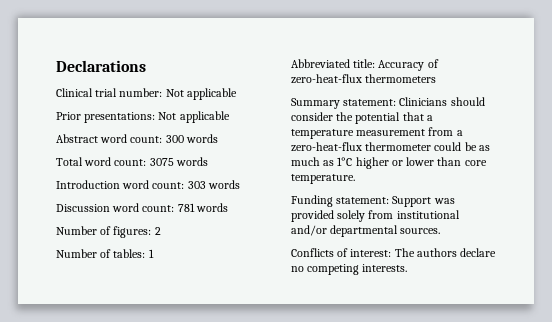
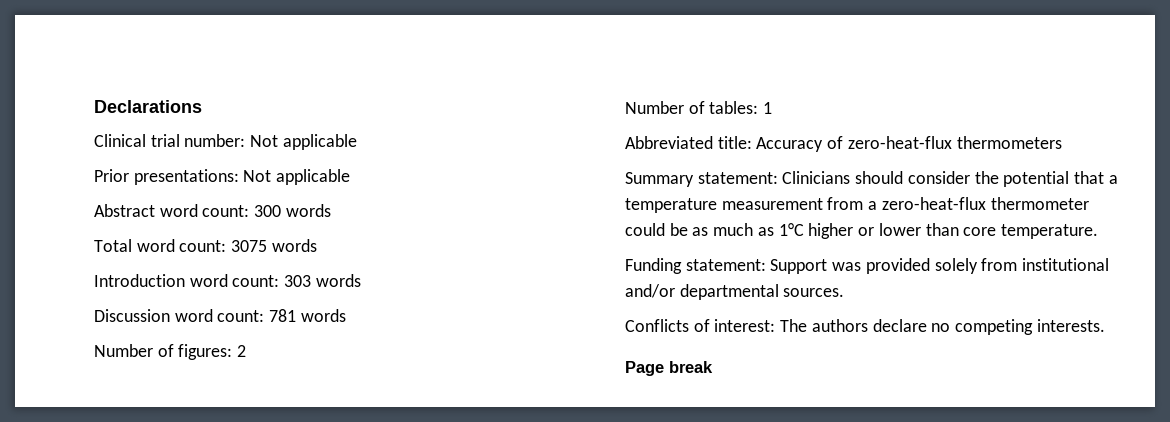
+ Page break

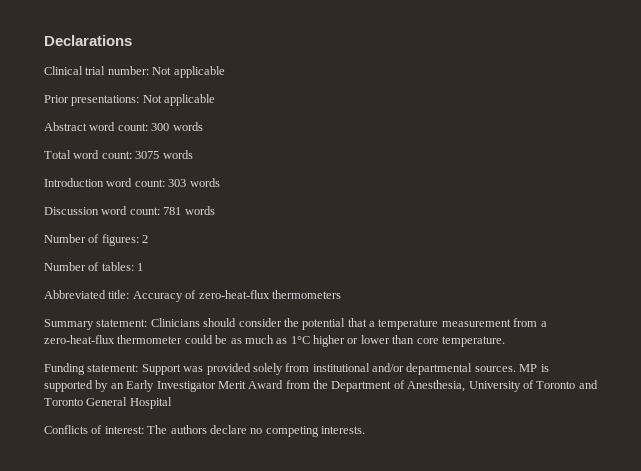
+ MP is supported by an Early Investigator Merit Award from the Department of Anesthesia, University of Toronto and Toronto General Hospital
- Page break

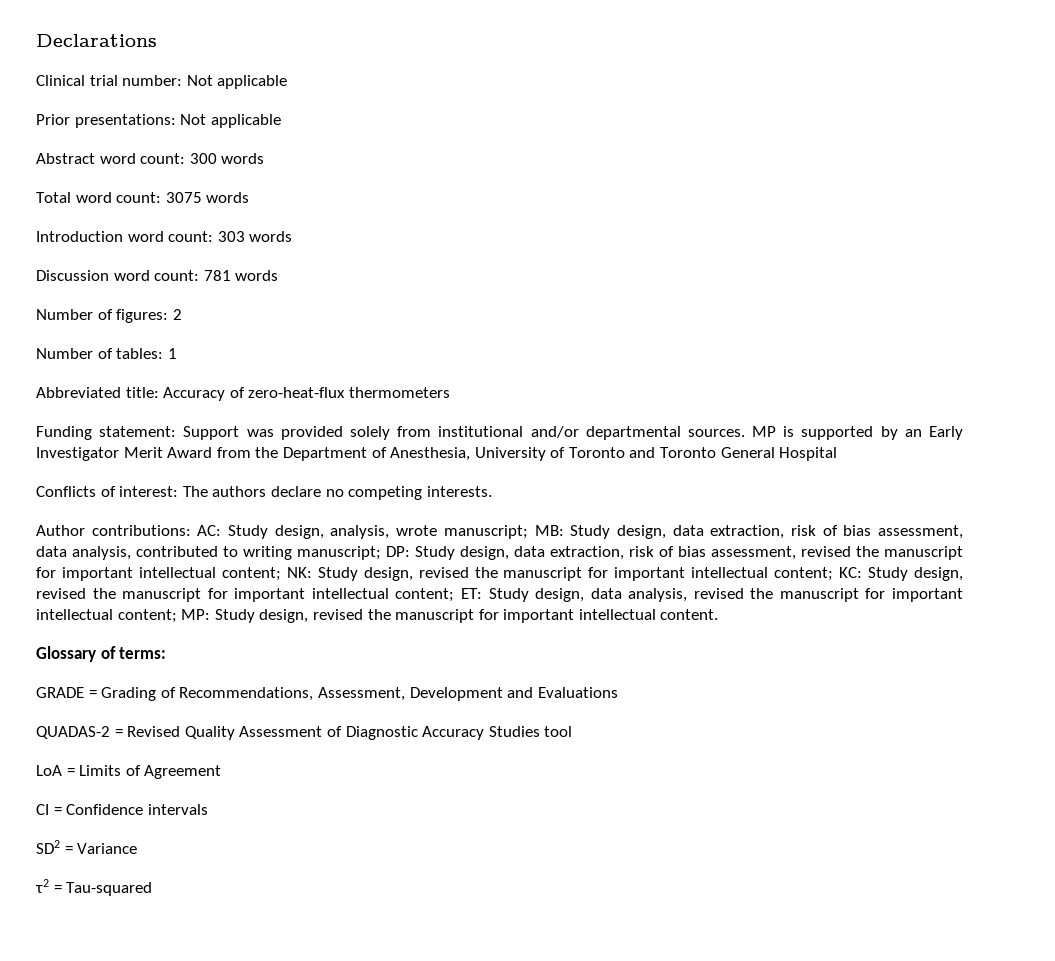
- Summary statement: Clinicians should consider the potential that a temperature measurement from a zero-heat-flux thermometer could be as much as 1°C higher or lower than core temperature.
+ Author contributions: AC: Study design, analysis, wrote manuscript; MB: Study design, data extraction, risk of bias assessment, data analysis, contributed to writing manuscript; DP: Study design, data extraction, risk of bias assessment, revised the manuscript for important intellectual content; NK: Study design, revised the manuscript for important intellectual content; KC: Study design, revised the manuscript for important intellectual content; ET: Study design, data analysis, revised the manuscript for important intellectual content; MP: Study design, revised the manuscript for important intellectual content.
+ Glossary of terms:
+ GRADE = Grading of Recommendations, Assessment, Development and Evaluations
+ QUADAS-2 = Revised Quality Assessment of Diagnostic Accuracy Studies tool
+ LoA = Limits of Agreement
+ CI = Confidence intervals
+ SD2 = Variance
+ τ2 = Tau-squared

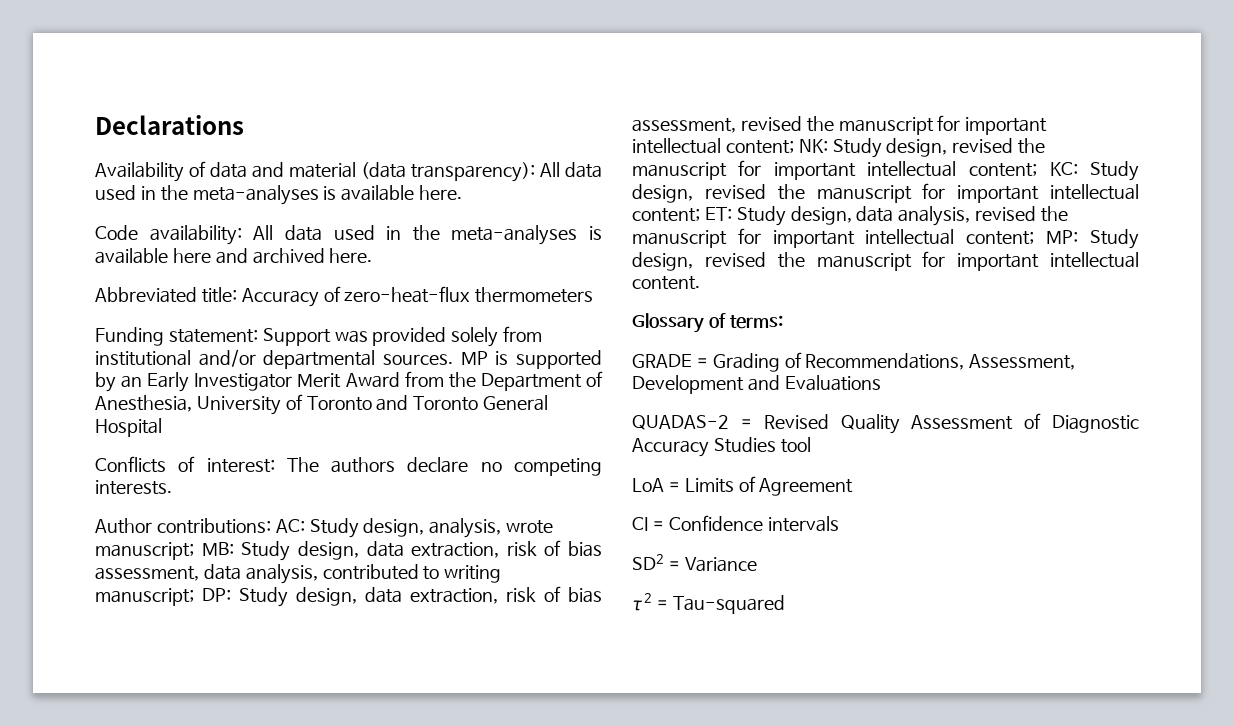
- Clinical trial number: Not applicable
- Prior presentations: Not applicable
- Abstract word count: 300 words
- Total word count: 3075 words
- Introduction word count: 303 words
- Discussion word count: 781 words
- Number of figures: 2
- Number of tables: 1
+ Availability of data and material (data transparency): All data used in the meta-analyses is available here.
+ Code availability: All data used in the meta-analyses is available here and archived here.

